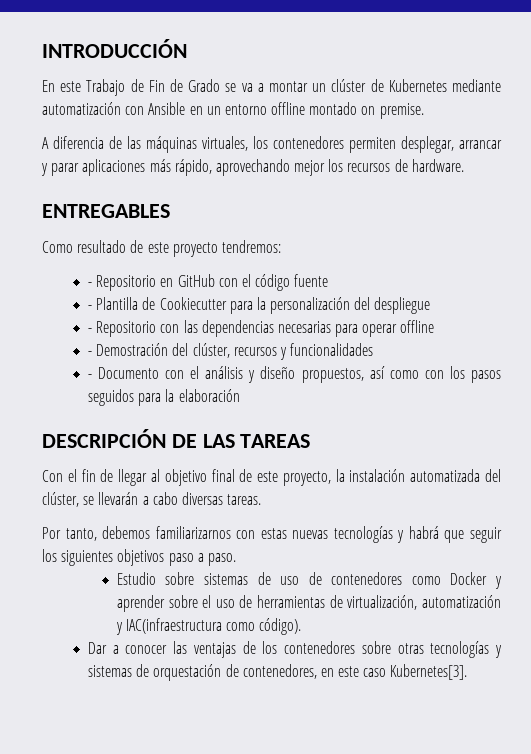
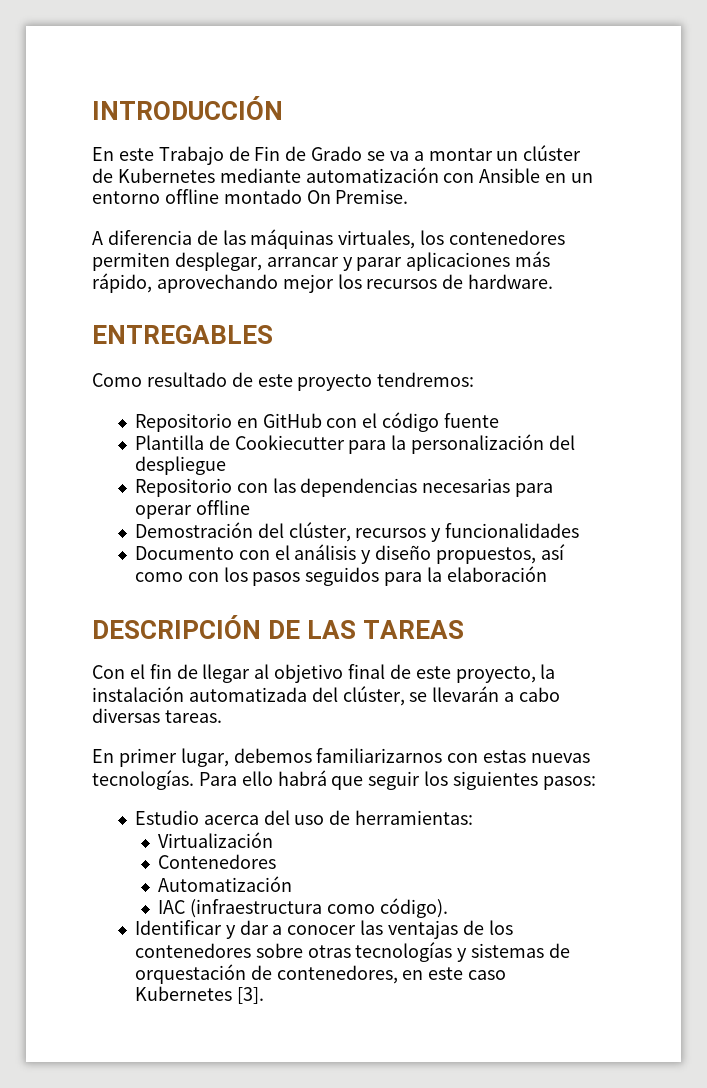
- En este Trabajo de Fin de Grado se va a montar un clúster de Kubernetes mediante automatización con Ansible en un entorno offline montado on premise.
+ En este Trabajo de Fin de Grado se va a montar un clúster de Kubernetes mediante automatización con Ansible en un entorno offline montado On Premise.
- - Repositorio en GitHub con el código fuente
+ Repositorio en GitHub con el código fuente
- - Plantilla de Cookiecutter para la personalización del despliegue
+ Plantilla de Cookiecutter para la personalización del despliegue
- - Repositorio con las dependencias necesarias para operar offline
+ Repositorio con las dependencias necesarias para operar offline
- - Demostración del clúster, recursos y funcionalidades
+ Demostración del clúster, recursos y funcionalidades
- - Documento con el análisis y diseño propuestos, así como con los pasos seguidos para la elaboración
+ Documento con el análisis y diseño propuestos, así como con los pasos seguidos para la elaboración
- Por tanto, debemos familiarizarnos con estas nuevas tecnologías y habrá que seguir los siguientes objetivos paso a paso.
- Estudio sobre sistemas de uso de contenedores como Docker y aprender sobre el uso de herramientas de virtualización, automatización y IAC(infraestructura como código).
+ En primer lugar, debemos familiarizarnos con estas nuevas tecnologías. Para ello habrá que seguir los siguientes pasos:
+ Estudio acerca del uso de herramientas:
+ Virtualización
+ Contenedores
+ Automatización
+ IAC (infraestructura como código).
- Dar a conocer las ventajas de los contenedores sobre otras tecnologías y sistemas de orquestación de contenedores, en este caso Kubernetes[3].
+ Identificar y dar a conocer las ventajas de los contenedores sobre otras tecnologías y sistemas de orquestación de contenedores, en este caso Kubernetes [3].

